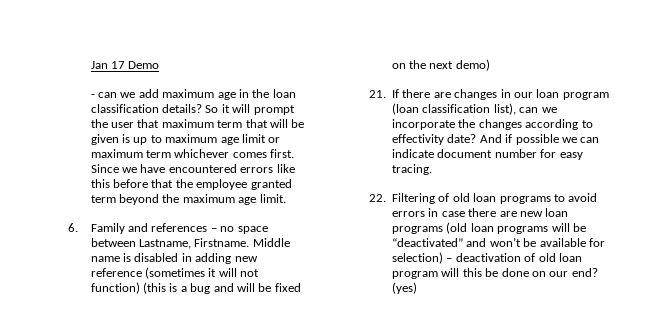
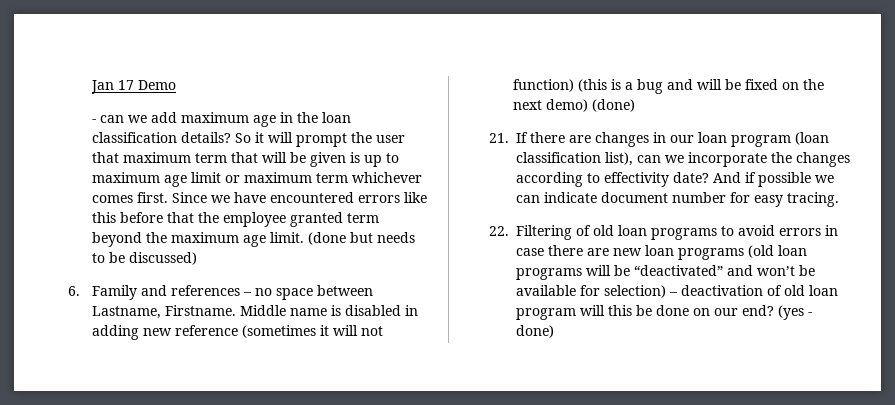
+ (done but needs to be discussed)
- Middle name is disabled in adding new reference (sometimes it will not function) (this is a bug and will be fixed on the next demo)
+ Middle name is disabled in adding new reference (sometimes it will not function) (this is a bug and will be fixed on the next demo) (done)
- (yes)
+ (yes - done)

